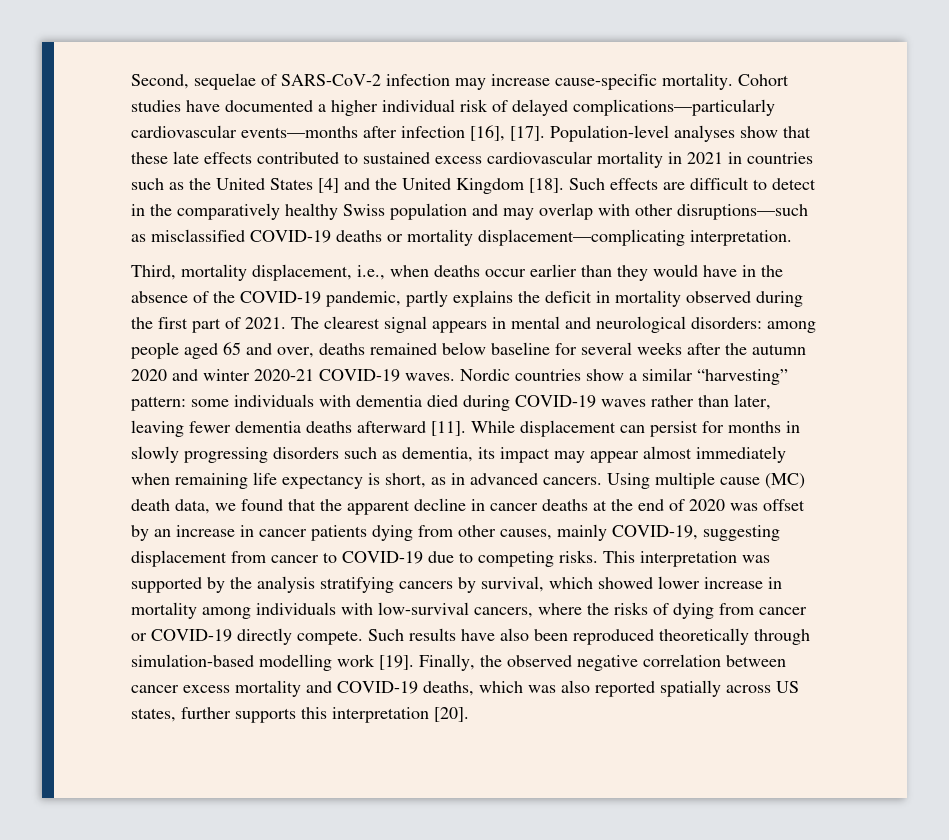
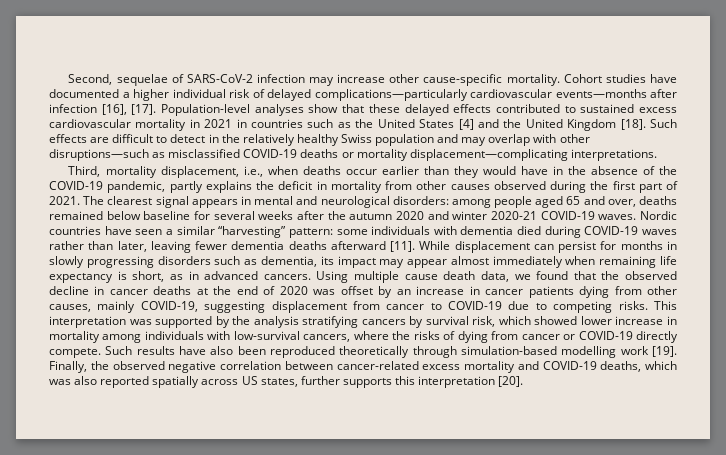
- Second, sequelae of SARS-CoV-2 infection may increase cause-specific mortality.
+ Second, sequelae of SARS-CoV-2 infection may increase other cause-specific mortality.
- Population-level analyses show that these late effects contributed to sustained excess cardiovascular mortality in 2021 in countries such as the United States [4] and the United Kingdom [18].
+ Population-level analyses show that these delayed effects contributed to sustained excess cardiovascular mortality in 2021 in countries such as the United States [4] and the United Kingdom [18].
- Such effects are difficult to detect in the comparatively healthy Swiss population and may overlap with other disruptions—such as misclassified COVID-19 deaths or mortality displacement—complicating interpretation.
+ Such effects are difficult to detect in the relatively healthy Swiss population and may overlap with other disruptions—such as misclassified COVID-19 deaths or mortality displacement—complicating interpretations.
- Third, mortality displacement, i.e., when deaths occur earlier than they would have in the absence of the COVID-19 pandemic, partly explains the deficit in mortality observed during the first part of 2021.
+ Third, mortality displacement, i.e., when deaths occur earlier than they would have in the absence of the COVID-19 pandemic, partly explains the deficit in mortality from other causes observed during the first part of 2021.
- Nordic countries show a similar “harvesting” pattern: some individuals with dementia died during COVID-19 waves rather than later, leaving fewer dementia deaths afterward [11].
+ Nordic countries have seen a similar “harvesting” pattern: some individuals with dementia died during COVID-19 waves rather than later, leaving fewer dementia deaths afterward [11].
- Using multiple cause (MC) death data, we found that the apparent decline in cancer deaths at the end of 2020 was offset by an increase in cancer patients dying from other causes, mainly COVID-19, suggesting displacement from cancer to COVID-19 due to competing risks.
+ Using multiple cause death data, we found that the observed decline in cancer deaths at the end of 2020 was offset by an increase in cancer patients dying from other causes, mainly COVID-19, suggesting displacement from cancer to COVID-19 due to competing risks.
- This interpretation was supported by the analysis stratifying cancers by survival, which showed lower increase in mortality among individuals with low-survival cancers, where the risks of dying from cancer or COVID-19 directly compete.
+ This interpretation was supported by the analysis stratifying cancers by survival risk, which showed lower increase in mortality among individuals with low-survival cancers, where the risks of dying from cancer or COVID-19 directly compete.
- Finally, the observed negative correlation between cancer excess mortality and COVID-19 deaths, which was also reported spatially across US states, further supports this interpretation [20].
+ Finally, the observed negative correlation between cancer-related excess mortality and COVID-19 deaths, which was also reported spatially across US states, further supports this interpretation [20].

